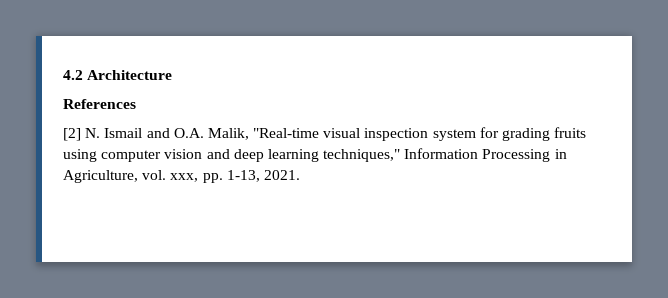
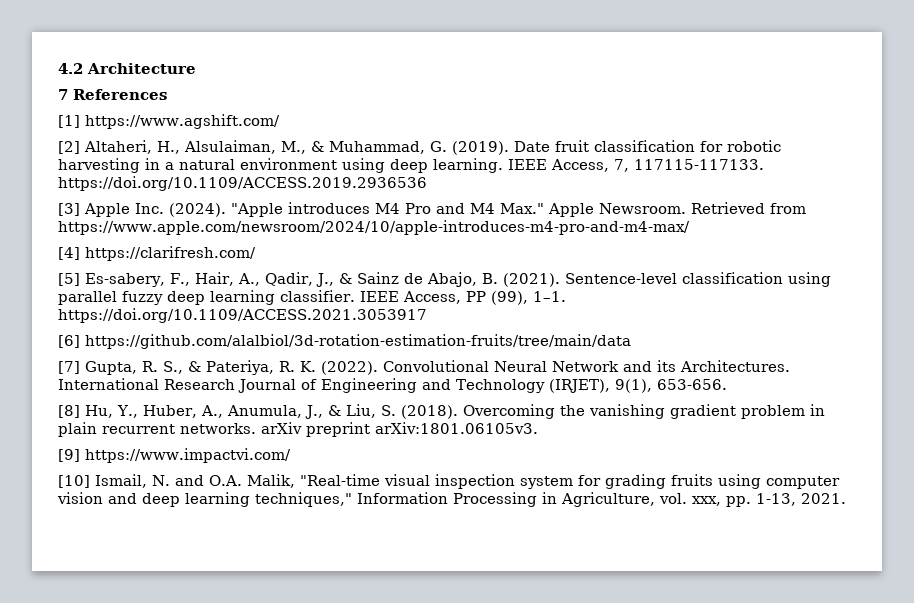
- References
+ 7 References
+ [1] https://www.agshift.com/
- [2] N. Ismail and O.A. Malik, "Real-time visual inspection system for grading fruits using computer vision and deep learning techniques," Information Processing in Agriculture, vol. xxx, pp. 1-13, 2021.
+ [2] Altaheri, H., Alsulaiman, M., & Muhammad, G. (2019). Date fruit classification for robotic harvesting in a natural environment using deep learning. IEEE Access, 7, 117115-117133. https://doi.org/10.1109/ACCESS.2019.2936536
+ [3] Apple Inc. (2024). "Apple introduces M4 Pro and M4 Max." Apple Newsroom. Retrieved from https://www.apple.com/newsroom/2024/10/apple-introduces-m4-pro-and-m4-max/
+ [4] https://clarifresh.com/
+ [5] Es-sabery, F., Hair, A., Qadir, J., & Sainz de Abajo, B. (2021). Sentence-level classification using parallel fuzzy deep learning classifier. IEEE Access, PP (99), 1–1. https://doi.org/10.1109/ACCESS.2021.3053917
+ [6] https://github.com/alalbiol/3d-rotation-estimation-fruits/tree/main/data
+ [7] Gupta, R. S., & Pateriya, R. K. (2022). Convolutional Neural Network and its Architectures. International Research Journal of Engineering and Technology (IRJET), 9(1), 653-656.
+ [8] Hu, Y., Huber, A., Anumula, J., & Liu, S. (2018). Overcoming the vanishing gradient problem in plain recurrent networks. arXiv preprint arXiv:1801.06105v3.
+ [9] https://www.impactvi.com/
+ [10] Ismail, N. and O.A. Malik, "Real-time visual inspection system for grading fruits using computer vision and deep learning techniques," Information Processing in Agriculture, vol. xxx, pp. 1-13, 2021.

